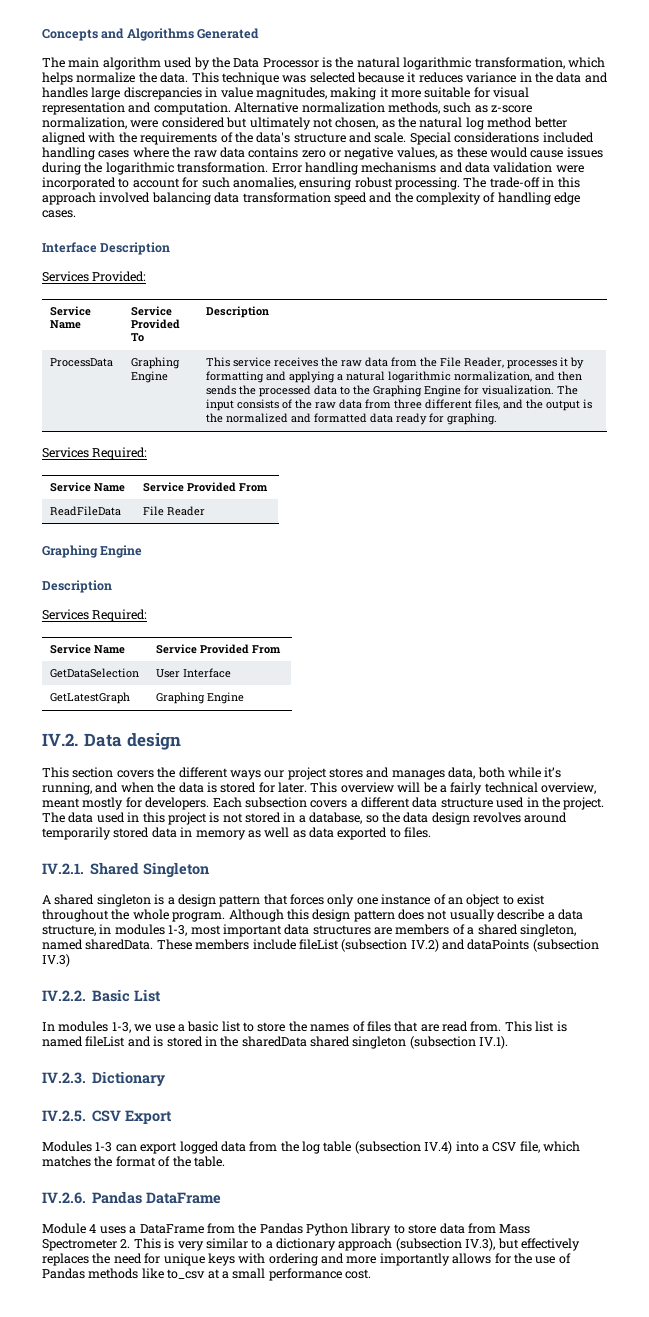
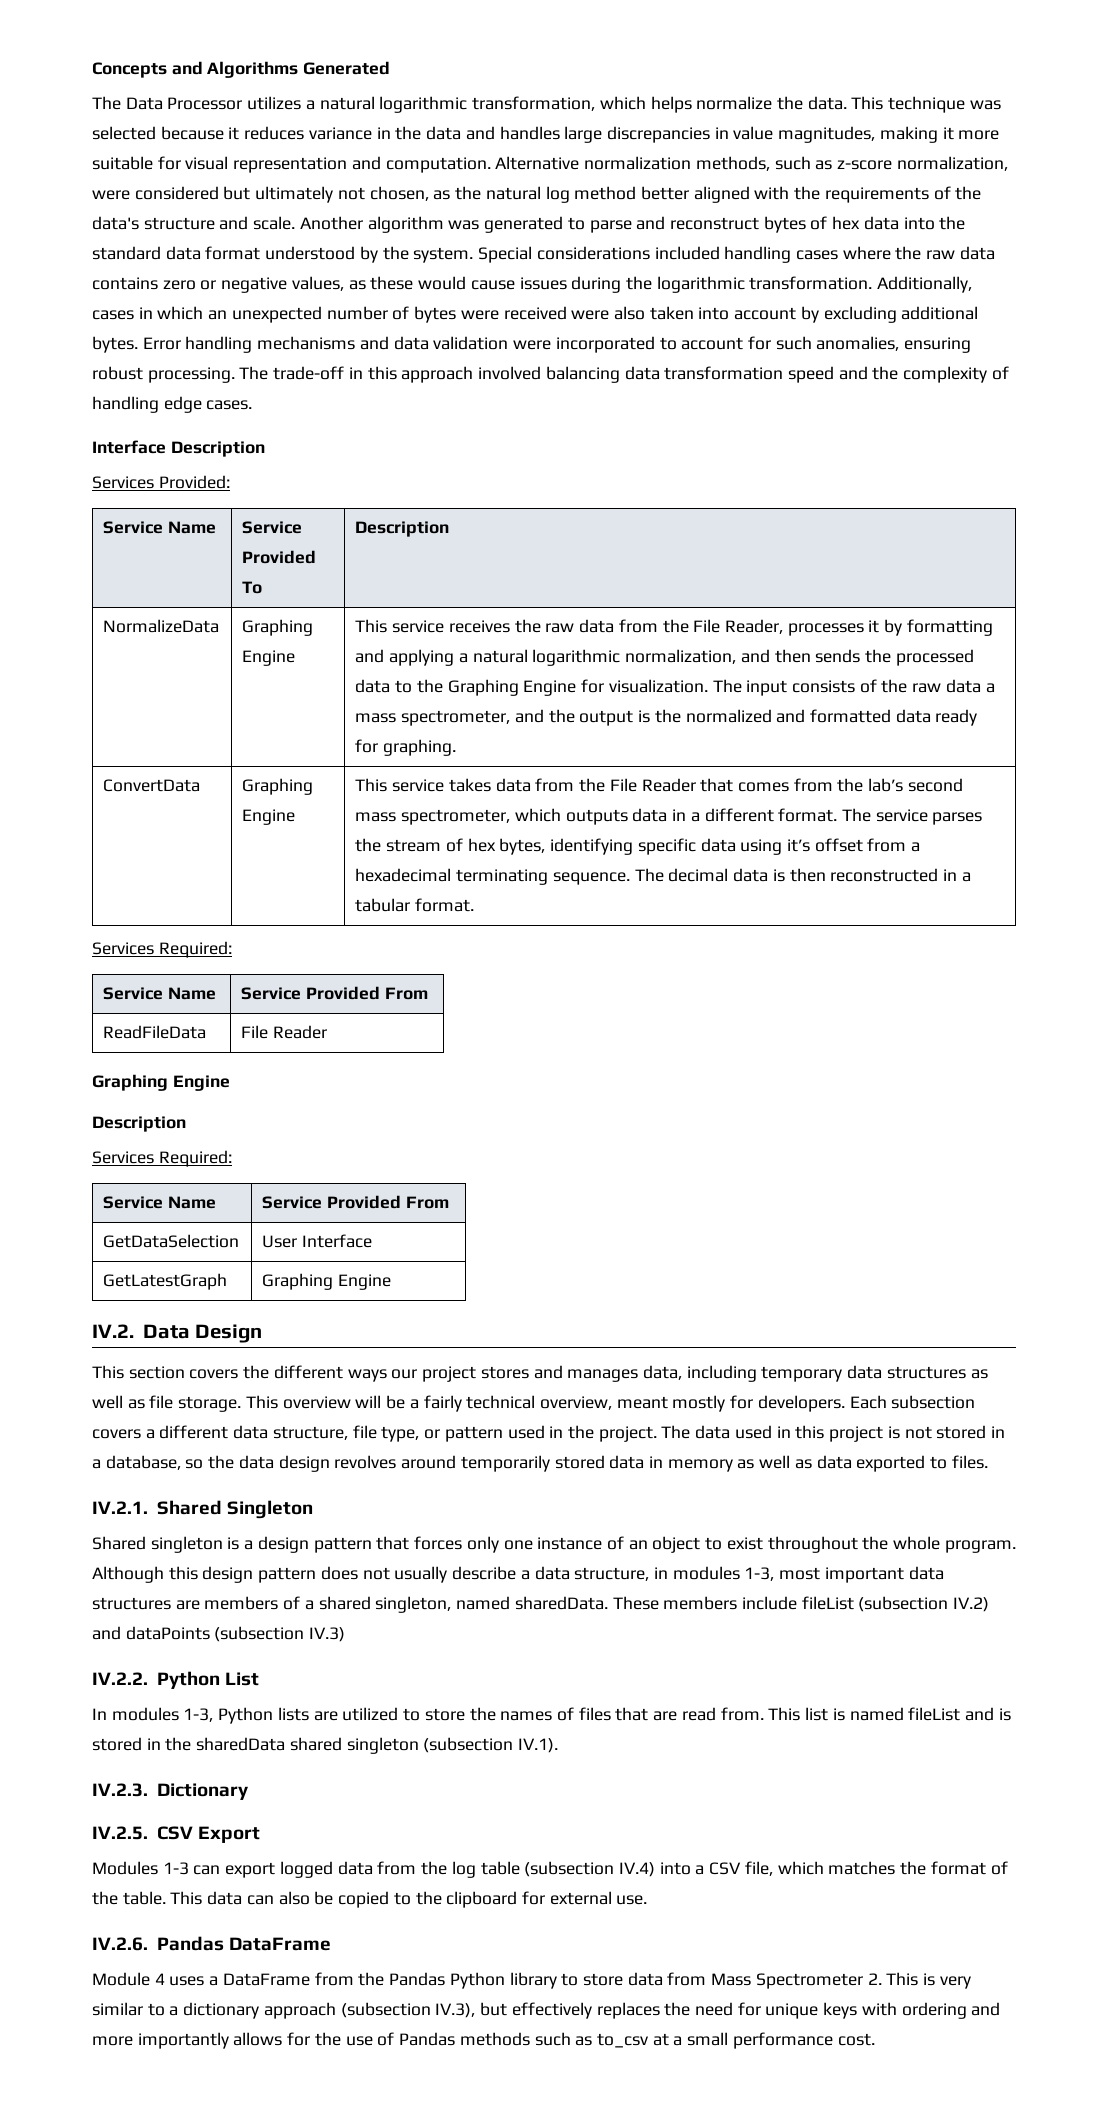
- The main algorithm used by the Data Processor is the natural logarithmic transformation, which helps normalize the data.
+ The Data Processor utilizes a natural logarithmic transformation, which helps normalize the data.
+ Another algorithm was generated to parse and reconstruct bytes of hex data into the standard data format understood by the system.
+ Additionally, cases in which an unexpected number of bytes were received were also taken into account by excluding additional bytes.
- ProcessData
+ NormalizeData
- The input consists of the raw data from three different files, and the output is the normalized and formatted data ready for graphing.
+ The input consists of the raw data a mass spectrometer, and the output is the normalized and formatted data ready for graphing.
+ ConvertData | Graphing Engine | This service takes data from the File Reader that comes from the lab’s second mass spectrometer, which outputs data in a different format. The service parses the stream of hex bytes, identifying specific data using it’s offset from a hexadecimal terminating sequence. The decimal data is then reconstructed in a tabular format.
- IV.2. Data design
+ IV.2. Data Design
- This section covers the different ways our project stores and manages data, both while it’s running, and when the data is stored for later.
+ This section covers the different ways our project stores and manages data, including temporary data structures as well as file storage.
- Each subsection covers a different data structure used in the project.
+ Each subsection covers a different data structure, file type, or pattern used in the project.
- A shared singleton is a design pattern that forces only one instance of an object to exist throughout the whole program.
+ Shared singleton is a design pattern that forces only one instance of an object to exist throughout the whole program.
- IV.2.2. Basic List
+ IV.2.2. Python List
- In modules 1-3, we use a basic list to store the names of files that are read from.
+ In modules 1-3, Python lists are utilized to store the names of files that are read from.
+ This data can also be copied to the clipboard for external use.
- Module 4 uses a DataFrame from the Pandas Python library to store data from Mass Spectrometer 2. This is very similar to a dictionary approach (subsection IV.3), but effectively replaces the need for unique keys with ordering and more importantly allows for the use of Pandas methods like to_csv at a small performance cost.
+ Module 4 uses a DataFrame from the Pandas Python library to store data from Mass Spectrometer 2. This is very similar to a dictionary approach (subsection IV.3), but effectively replaces the need for unique keys with ordering and more importantly allows for the use of Pandas methods such as to_csv at a small performance cost.

